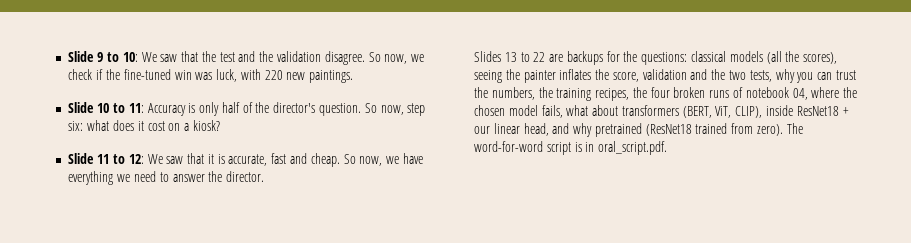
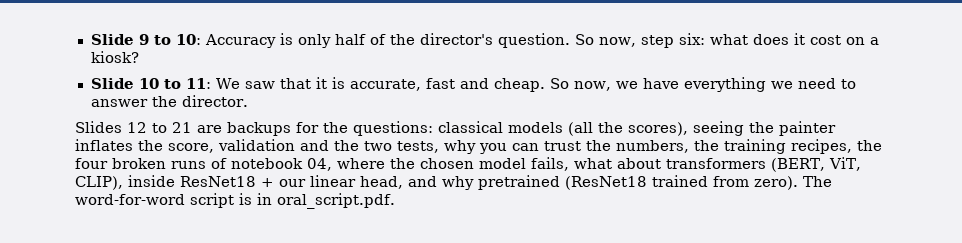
- Slide 9 to 10: We saw that the test and the validation disagree. So now, we check if the fine-tuned win was luck, with 220 new paintings.
- Slide 10 to 11: Accuracy is only half of the director's question.
+ Slide 9 to 10: Accuracy is only half of the director's question.
- Slide 11 to 12: We saw that it is accurate, fast and cheap.
+ Slide 10 to 11: We saw that it is accurate, fast and cheap.
- Slides 13 to 22 are backups for the questions:
+ Slides 12 to 21 are backups for the questions:

